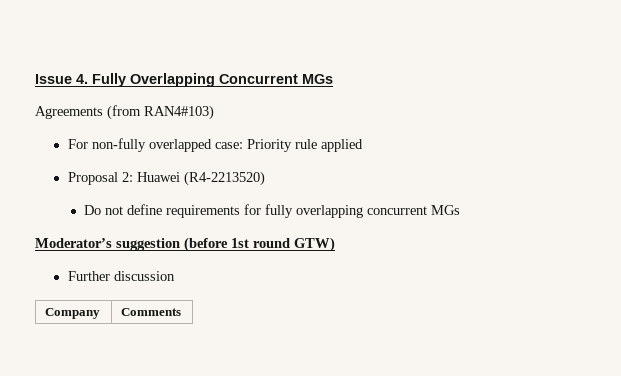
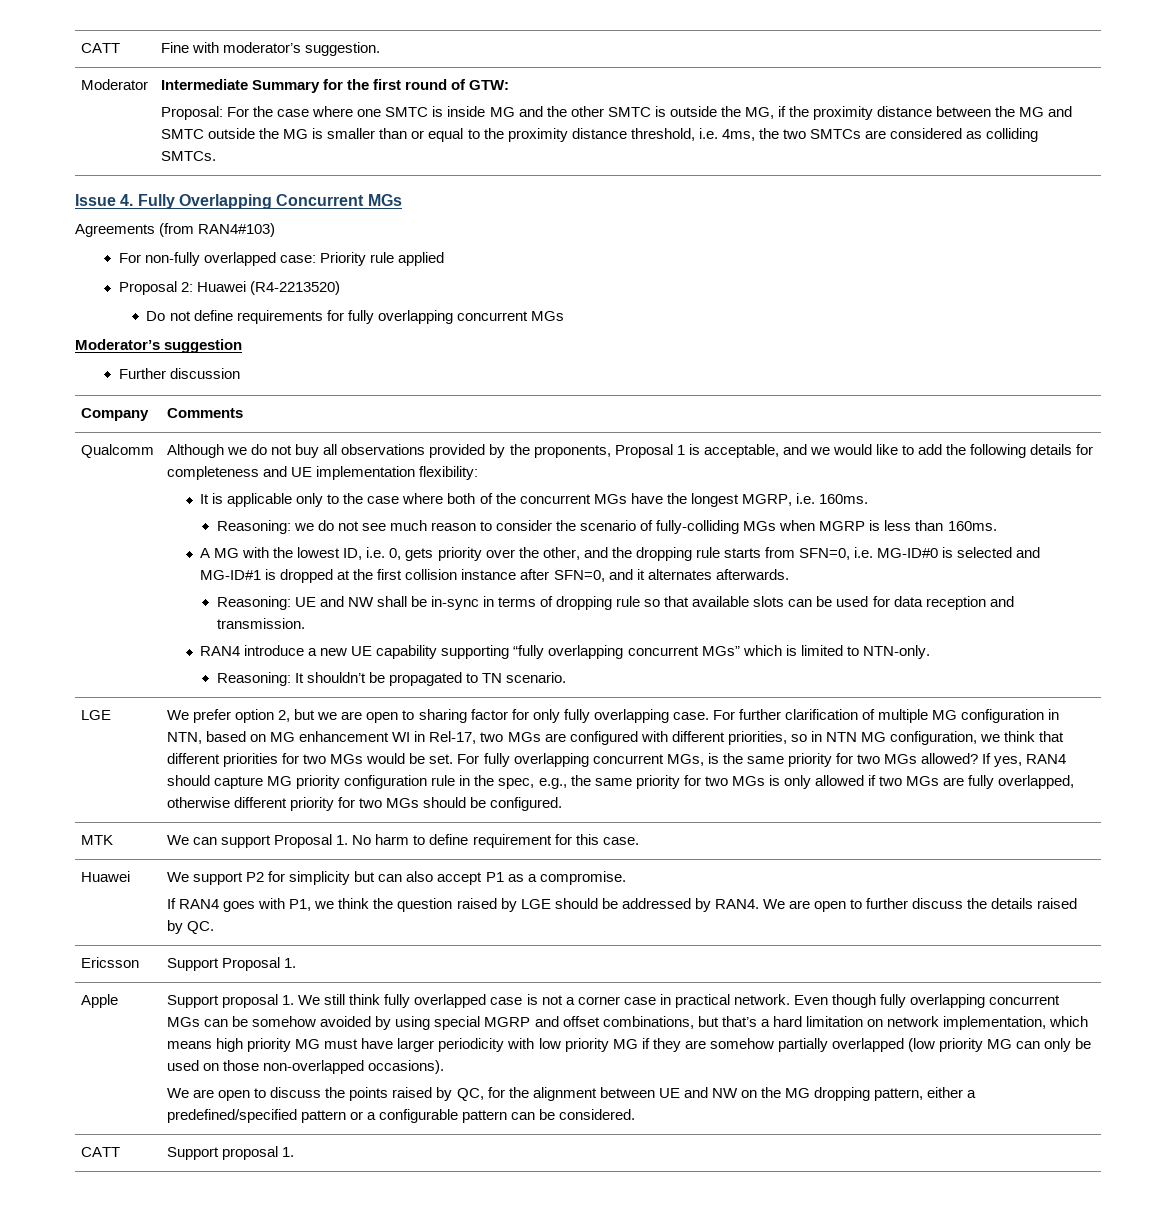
+ CATT | Fine with moderator’s suggestion.
+ Moderator | Intermediate Summary for the first round of GTW:
+ Proposal: For the case where one SMTC is inside MG and the other SMTC is outside the MG, if the proximity distance between the MG and SMTC outside the MG is smaller than or equal to the proximity distance threshold, i.e. 4ms, the two SMTCs are considered as colliding SMTCs.
- Moderator’s suggestion (before 1st round GTW)
+ Moderator’s suggestion
+ Qualcomm | Although we do not buy all observations provided by the proponents, Proposal 1 is acceptable, and we would like to add the following details for completeness and UE implementation flexibility:
+ It is applicable only to the case where both of the concurrent MGs have the longest MGRP, i.e. 160ms.
+ Reasoning: we do not see much reason to consider the scenario of fully-colliding MGs when MGRP is less than 160ms.
+ A MG with the lowest ID, i.e. 0, gets priority over the other, and the dropping rule starts from SFN=0, i.e. MG-ID#0 is selected and MG-ID#1 is dropped at the first collision instance after SFN=0, and it alternates afterwards.
+ Reasoning: UE and NW shall be in-sync in terms of dropping rule so that available slots can be used for data reception and transmission.
+ RAN4 introduce a new UE capability supporting “fully overlapping concurrent MGs” which is limited to NTN-only.
+ Reasoning: It shouldn’t be propagated to TN scenario.
+ LGE | We prefer option 2, but we are open to sharing factor for only fully overlapping case. For further clarification of multiple MG configuration in NTN, based on MG enhancement WI in Rel-17, two MGs are configured with different priorities, so in NTN MG configuration, we think that different priorities for two MGs would be set. For fully overlapping concurrent MGs, is the same priority for two MGs allowed? If yes, RAN4 should capture MG priority configuration rule in the spec, e.g., the same priority for two MGs is only allowed if two MGs are fully overlapped, otherwise different priority for two MGs should be configured.
+ MTK | We can support Proposal 1. No harm to define requirement for this case.
+ Huawei | We support P2 for simplicity but can also accept P1 as a compromise.
+ If RAN4 goes with P1, we think the question raised by LGE should be addressed by RAN4. We are open to further discuss the details raised by QC.
+ Ericsson | Support Proposal 1.
+ Apple | Support proposal 1. We still think fully overlapped case is not a corner case in practical network. Even though fully overlapping concurrent MGs can be somehow avoided by using special MGRP and offset combinations, but that’s a hard limitation on network implementation, which means high priority MG must have larger periodicity with low priority MG if they are somehow partially overlapped (low priority MG can only be used on those non-overlapped occasions).
+ We are open to discuss the points raised by QC, for the alignment between UE and NW on the MG dropping pattern, either a predefined/specified pattern or a configurable pattern can be considered.
+ CATT | Support proposal 1.

